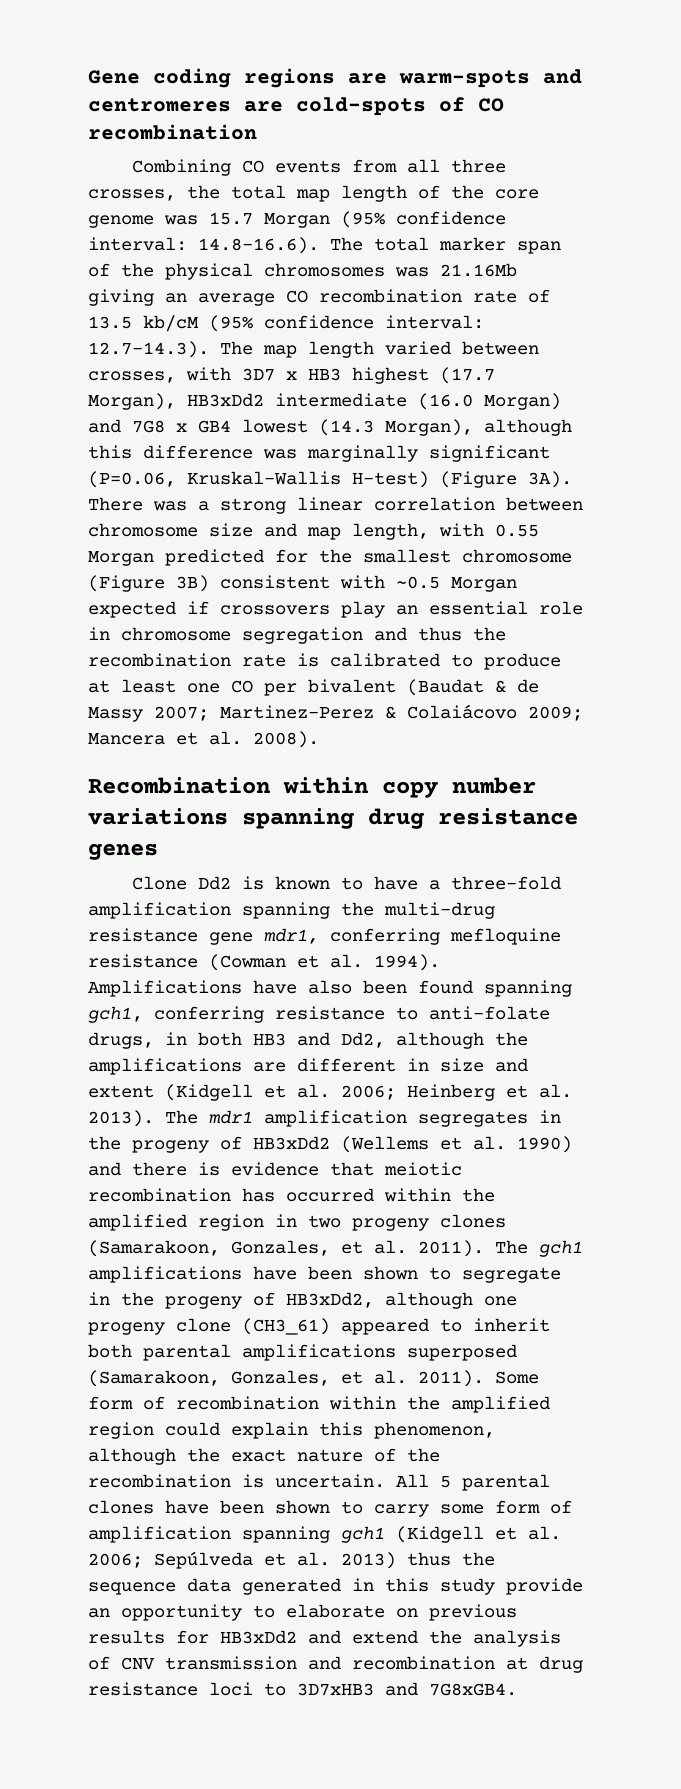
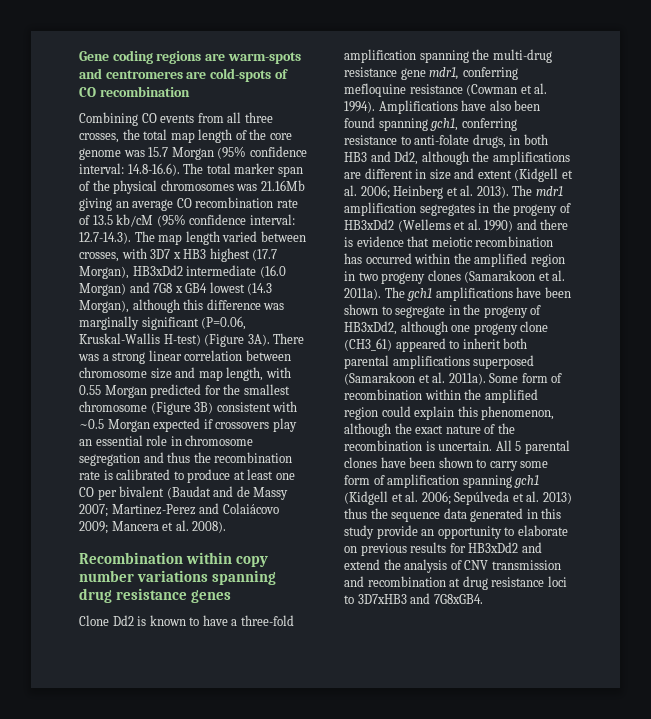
- There was a strong linear correlation between chromosome size and map length, with 0.55 Morgan predicted for the smallest chromosome (Figure 3B) consistent with ~0.5 Morgan expected if crossovers play an essential role in chromosome segregation and thus the recombination rate is calibrated to produce at least one CO per bivalent (Baudat & de Massy 2007;
+ There was a strong linear correlation between chromosome size and map length, with 0.55 Morgan predicted for the smallest chromosome (Figure 3B) consistent with ~0.5 Morgan expected if crossovers play an essential role in chromosome segregation and thus the recombination rate is calibrated to produce at least one CO per bivalent (Baudat and de Massy 2007;
- Martinez-Perez & Colaiácovo 2009;
+ Martinez-Perez and Colaiácovo 2009;
- The mdr1 amplification segregates in the progeny of HB3xDd2 (Wellems et al. 1990) and there is evidence that meiotic recombination has occurred within the amplified region in two progeny clones (Samarakoon, Gonzales, et al. 2011).
+ The mdr1 amplification segregates in the progeny of HB3xDd2 (Wellems et al. 1990) and there is evidence that meiotic recombination has occurred within the amplified region in two progeny clones (Samarakoon et al. 2011a).
- The gch1 amplifications have been shown to segregate in the progeny of HB3xDd2, although one progeny clone (CH3_61) appeared to inherit both parental amplifications superposed (Samarakoon, Gonzales, et al. 2011).
+ The gch1 amplifications have been shown to segregate in the progeny of HB3xDd2, although one progeny clone (CH3_61) appeared to inherit both parental amplifications superposed (Samarakoon et al. 2011a).

